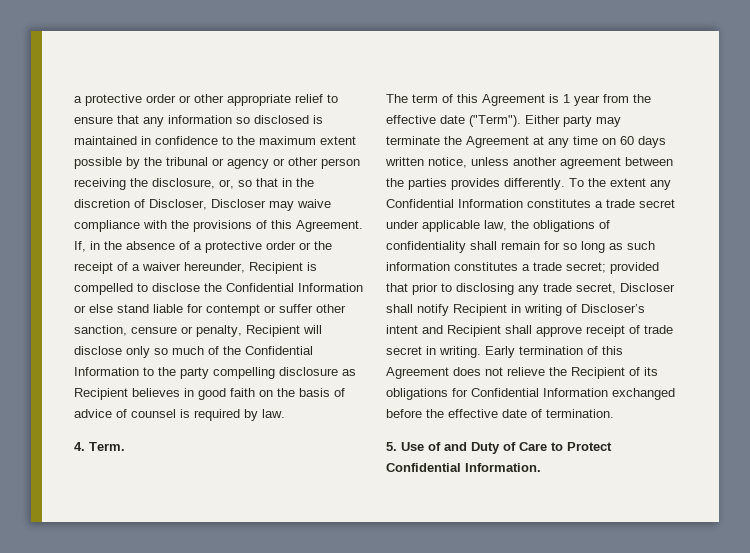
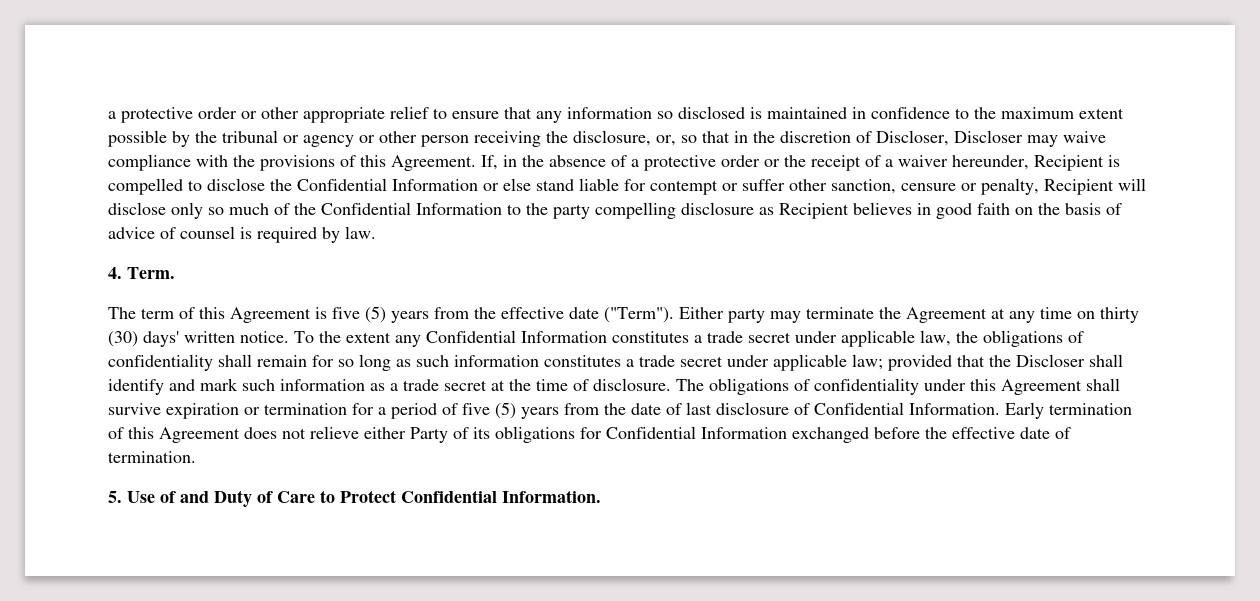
- The term of this Agreement is 1 year from the effective date ("Term").
+ The term of this Agreement is five (5) years from the effective date ("Term").
- Either party may terminate the Agreement at any time on 60 days written notice, unless another agreement between the parties provides differently.
+ Either party may terminate the Agreement at any time on thirty (30) days' written notice.
- To the extent any Confidential Information constitutes a trade secret under applicable law, the obligations of confidentiality shall remain for so long as such information constitutes a trade secret; provided that prior to disclosing any trade secret, Discloser shall notify Recipient in writing of Discloser’s intent and Recipient shall approve receipt of trade secret in writing.
+ To the extent any Confidential Information constitutes a trade secret under applicable law, the obligations of confidentiality shall remain for so long as such information constitutes a trade secret under applicable law; provided that the Discloser shall identify and mark such information as a trade secret at the time of disclosure. The obligations of confidentiality under this Agreement shall survive expiration or termination for a period of five (5) years from the date of last disclosure of Confidential Information.
- Early termination of this Agreement does not relieve the Recipient of its obligations for Confidential Information exchanged before the effective date of termination.
+ Early termination of this Agreement does not relieve either Party of its obligations for Confidential Information exchanged before the effective date of termination.

